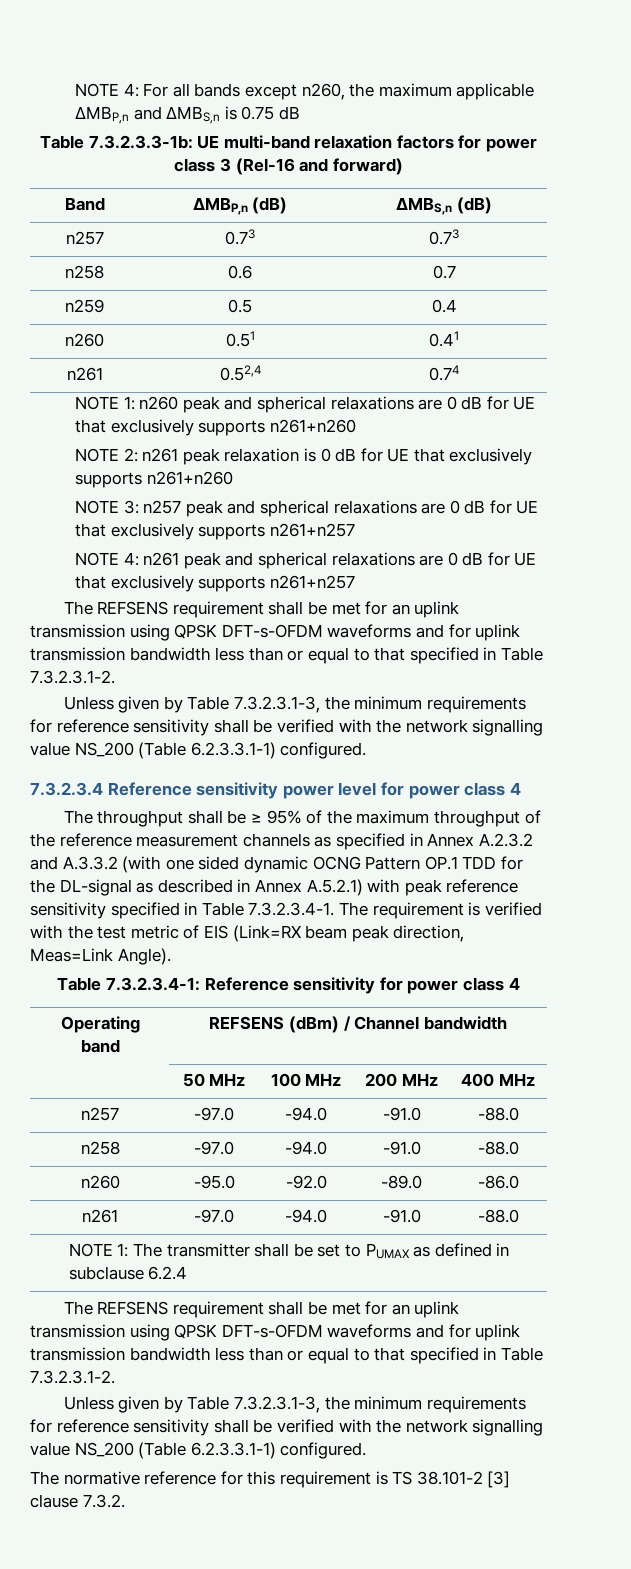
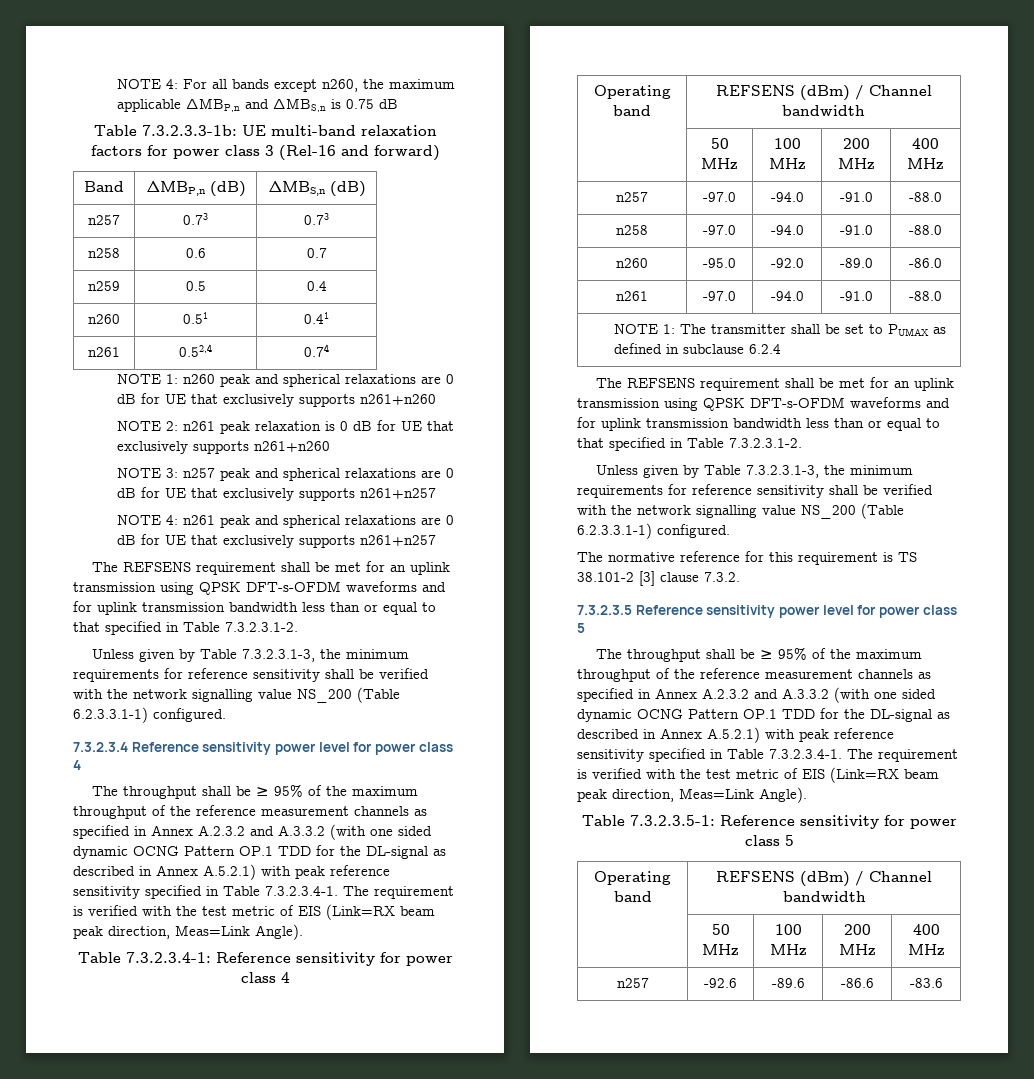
+ 7.3.2.3.5 Reference sensitivity power level for power class 5
+ The throughput shall be ≥ 95% of the maximum throughput of the reference measurement channels as specified in Annex A.2.3.2 and A.3.3.2 (with one sided dynamic OCNG Pattern OP.1 TDD for the DL-signal as described in Annex A.5.2.1) with peak reference sensitivity specified in Table 7.3.2.3.4-1. The requirement is verified with the test metric of EIS (Link=RX beam peak direction, Meas=Link Angle).
+ Table 7.3.2.3.5-1: Reference sensitivity for power class 5
+ Operating band | REFSENS (dBm) / Channel bandwidth
+ | 50 MHz | 100 MHz | 200 MHz | 400 MHz
+ n257 | -92.6 | -89.6 | -86.6 | -83.6

